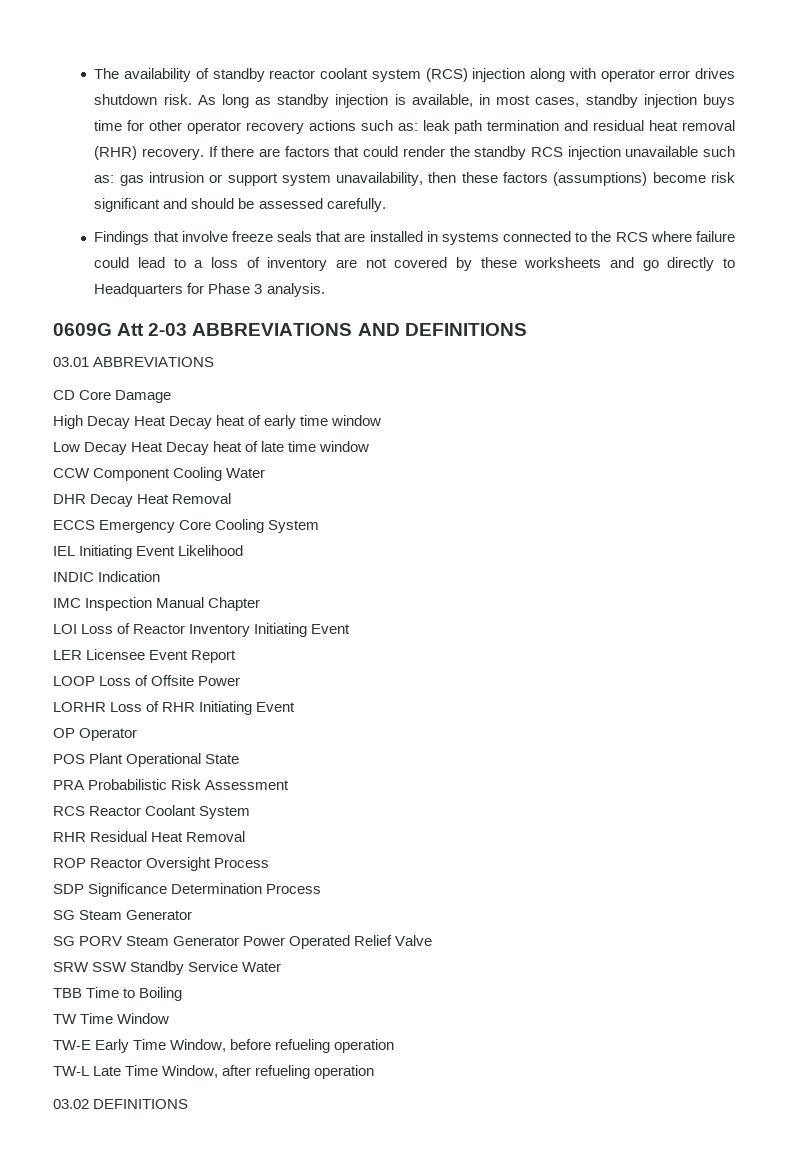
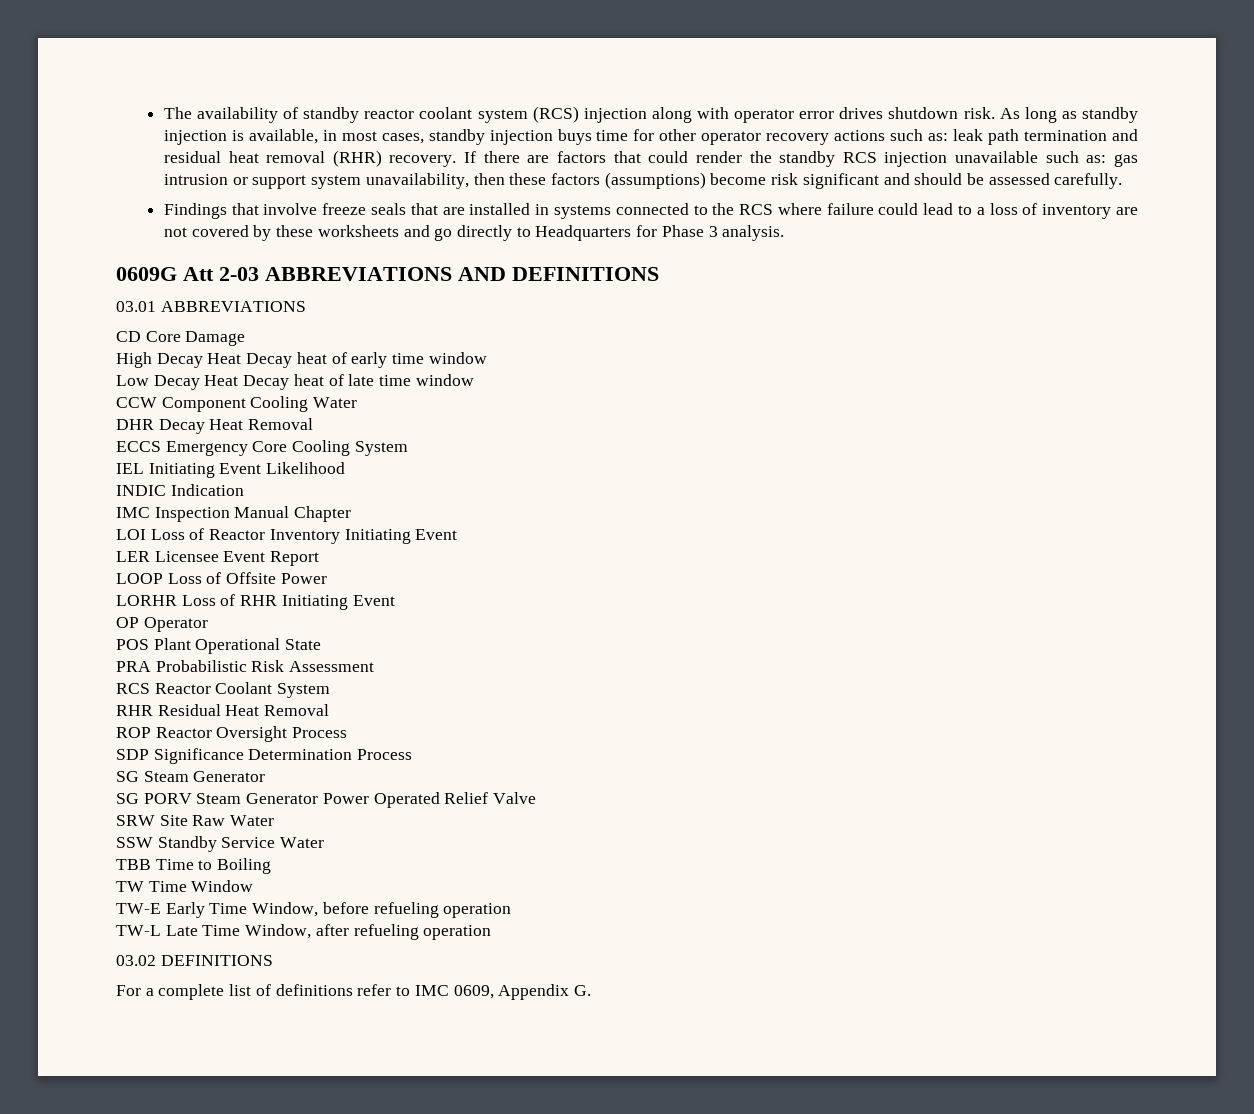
- SRW SSW Standby Service Water
+ SRW Site Raw Water
+ SSW Standby Service Water
+ For a complete list of definitions refer to IMC 0609, Appendix G.

